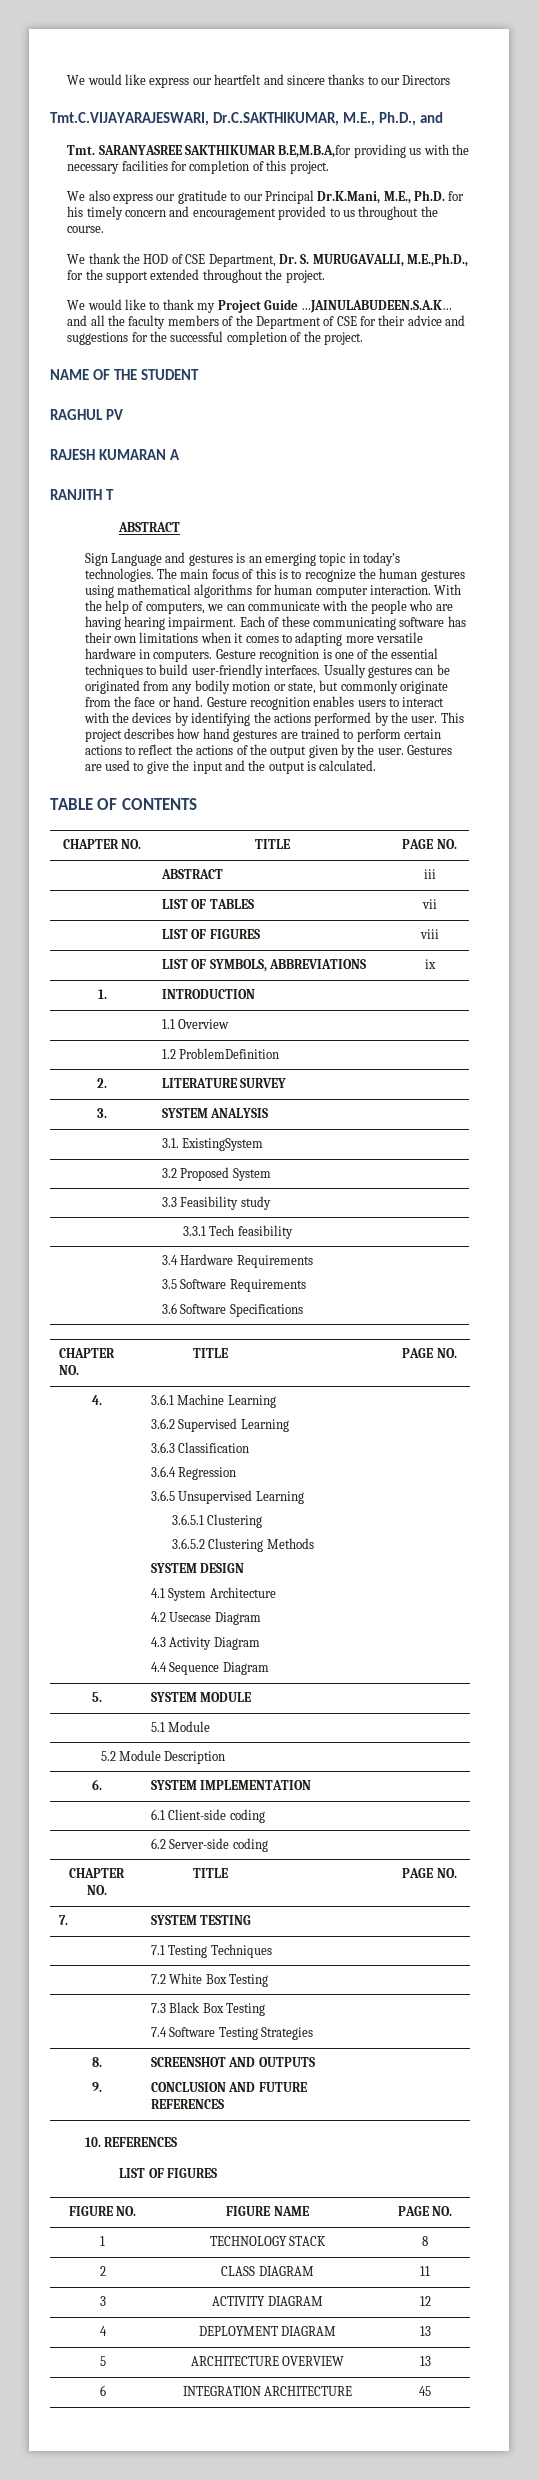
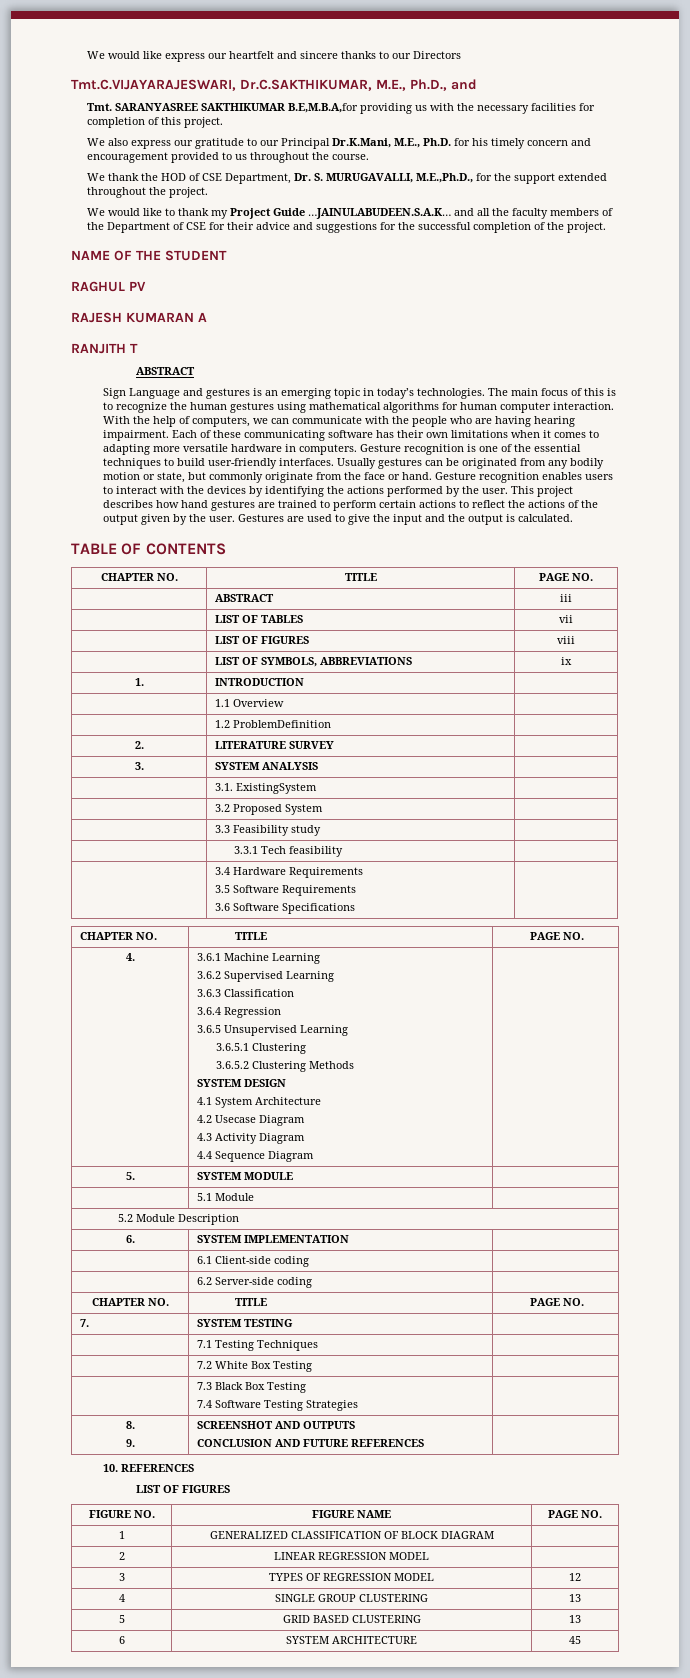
- 1 | TECHNOLOGY STACK | 8
- 2 | CLASS DIAGRAM | 11
- 3 | ACTIVITY DIAGRAM | 12
+ 1 | GENERALIZED CLASSIFICATION OF BLOCK DIAGRAM |
+ 2 | LINEAR REGRESSION MODEL |
+ 3 | TYPES OF REGRESSION MODEL | 12
- 4 | DEPLOYMENT DIAGRAM | 13
+ 4 | SINGLE GROUP CLUSTERING | 13
- 5 | ARCHITECTURE OVERVIEW | 13
+ 5 | GRID BASED CLUSTERING | 13
- 6 | INTEGRATION ARCHITECTURE | 45
+ 6 | SYSTEM ARCHITECTURE | 45

